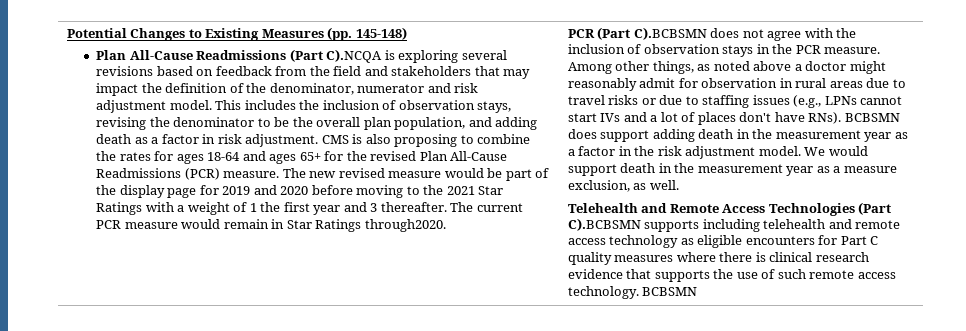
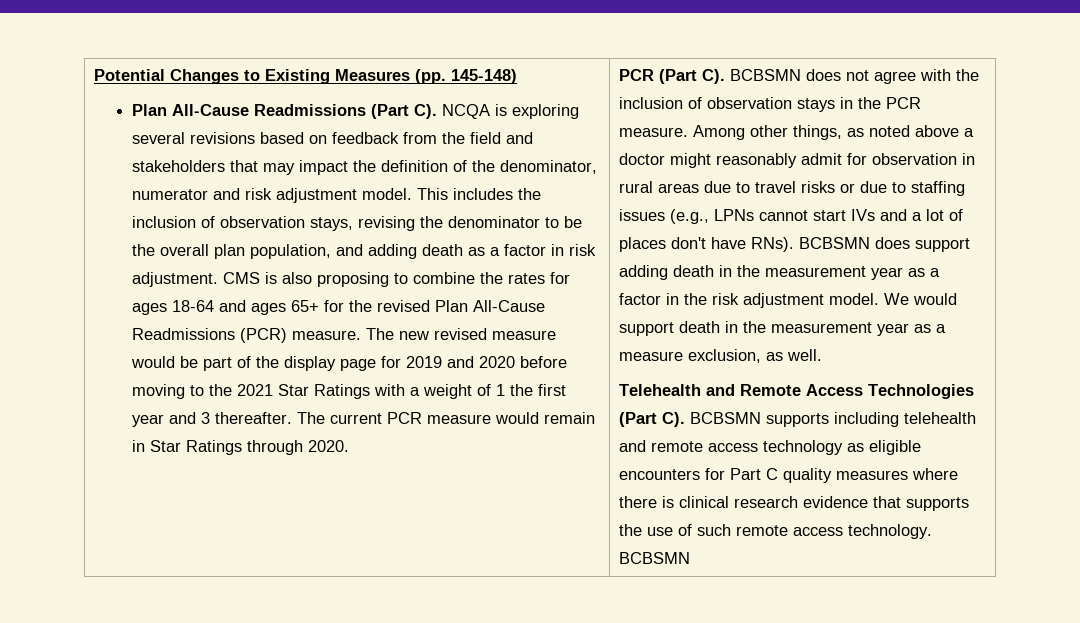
- Plan All-Cause Readmissions (Part C).NCQA is exploring several revisions based on feedback from the field and stakeholders that may impact the definition of the denominator, numerator and risk adjustment model.
+ Plan All-Cause Readmissions (Part C). NCQA is exploring several revisions based on feedback from the field and stakeholders that may impact the definition of the denominator, numerator and risk adjustment model.
- The current PCR measure would remain in Star Ratings through2020.
+ The current PCR measure would remain in Star Ratings through 2020.
- PCR (Part C).BCBSMN does not agree with the inclusion of observation stays in the PCR measure.
+ PCR (Part C). BCBSMN does not agree with the inclusion of observation stays in the PCR measure.
- Telehealth and Remote Access Technologies (Part C).BCBSMN supports including telehealth and remote access technology as eligible encounters for Part C quality measures where there is clinical research evidence that supports the use of such remote access technology.
+ Telehealth and Remote Access Technologies (Part C). BCBSMN supports including telehealth and remote access technology as eligible encounters for Part C quality measures where there is clinical research evidence that supports the use of such remote access technology.

